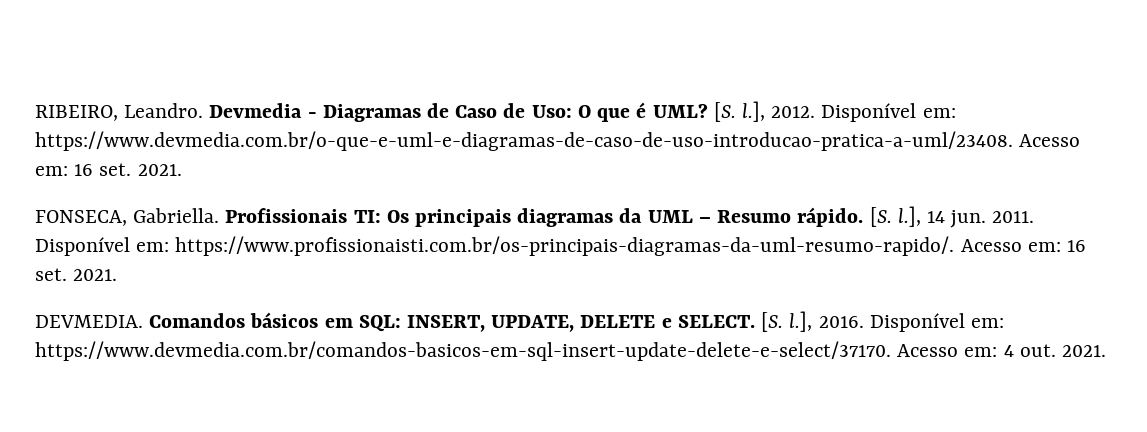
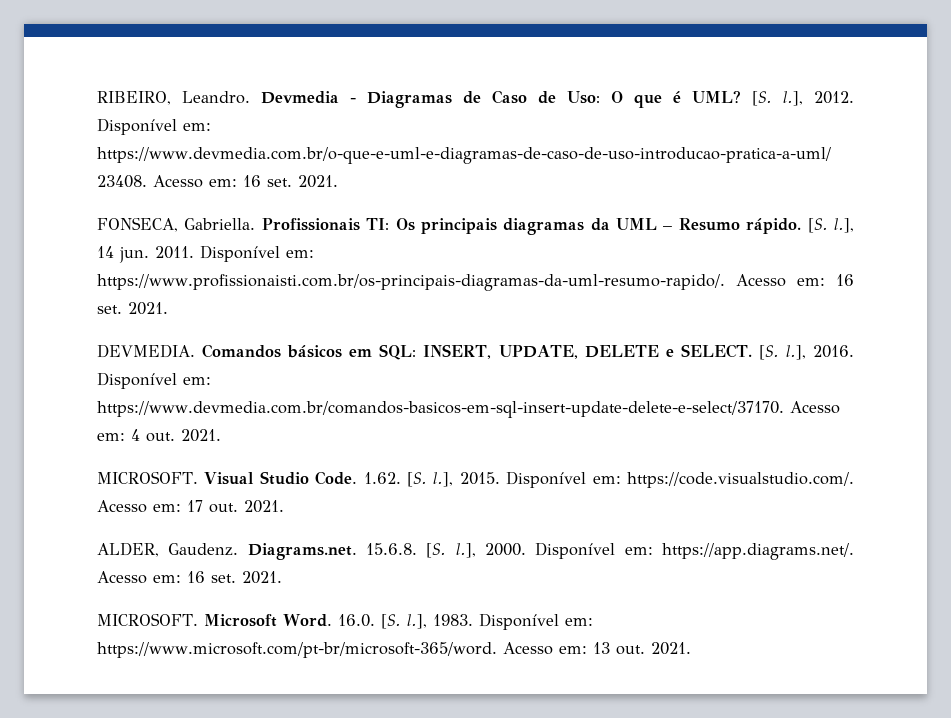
+ MICROSOFT. Visual Studio Code. 1.62. [S. l.], 2015. Disponível em: https://code.visualstudio.com/. Acesso em: 17 out. 2021.
+ ALDER, Gaudenz. Diagrams.net. 15.6.8. [S. l.], 2000. Disponível em: https://app.diagrams.net/. Acesso em: 16 set. 2021.
+ MICROSOFT. Microsoft Word. 16.0. [S. l.], 1983. Disponível em: https://www.microsoft.com/pt-br/microsoft-365/word. Acesso em: 13 out. 2021.

